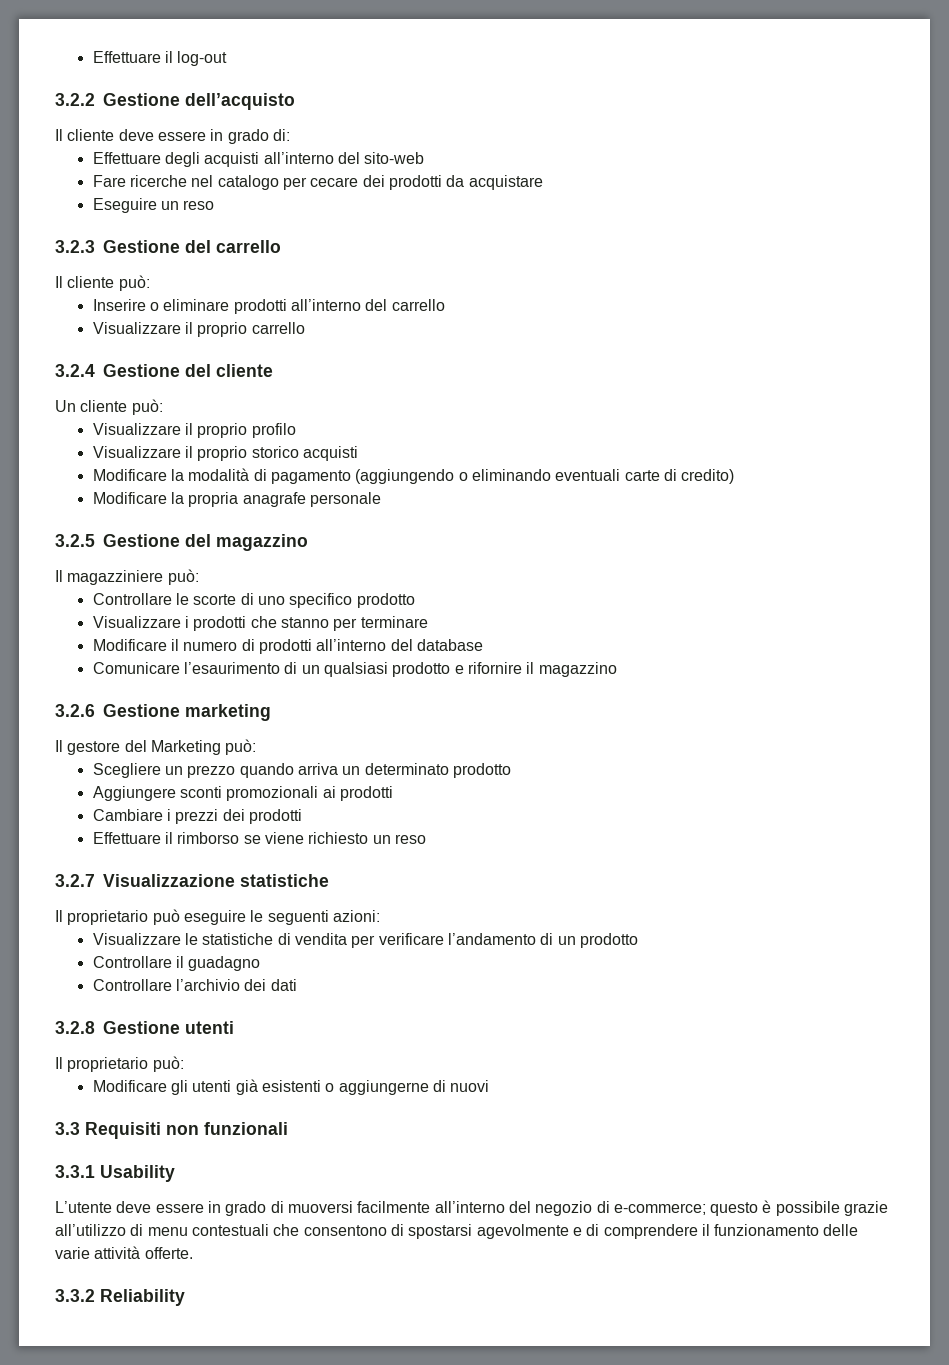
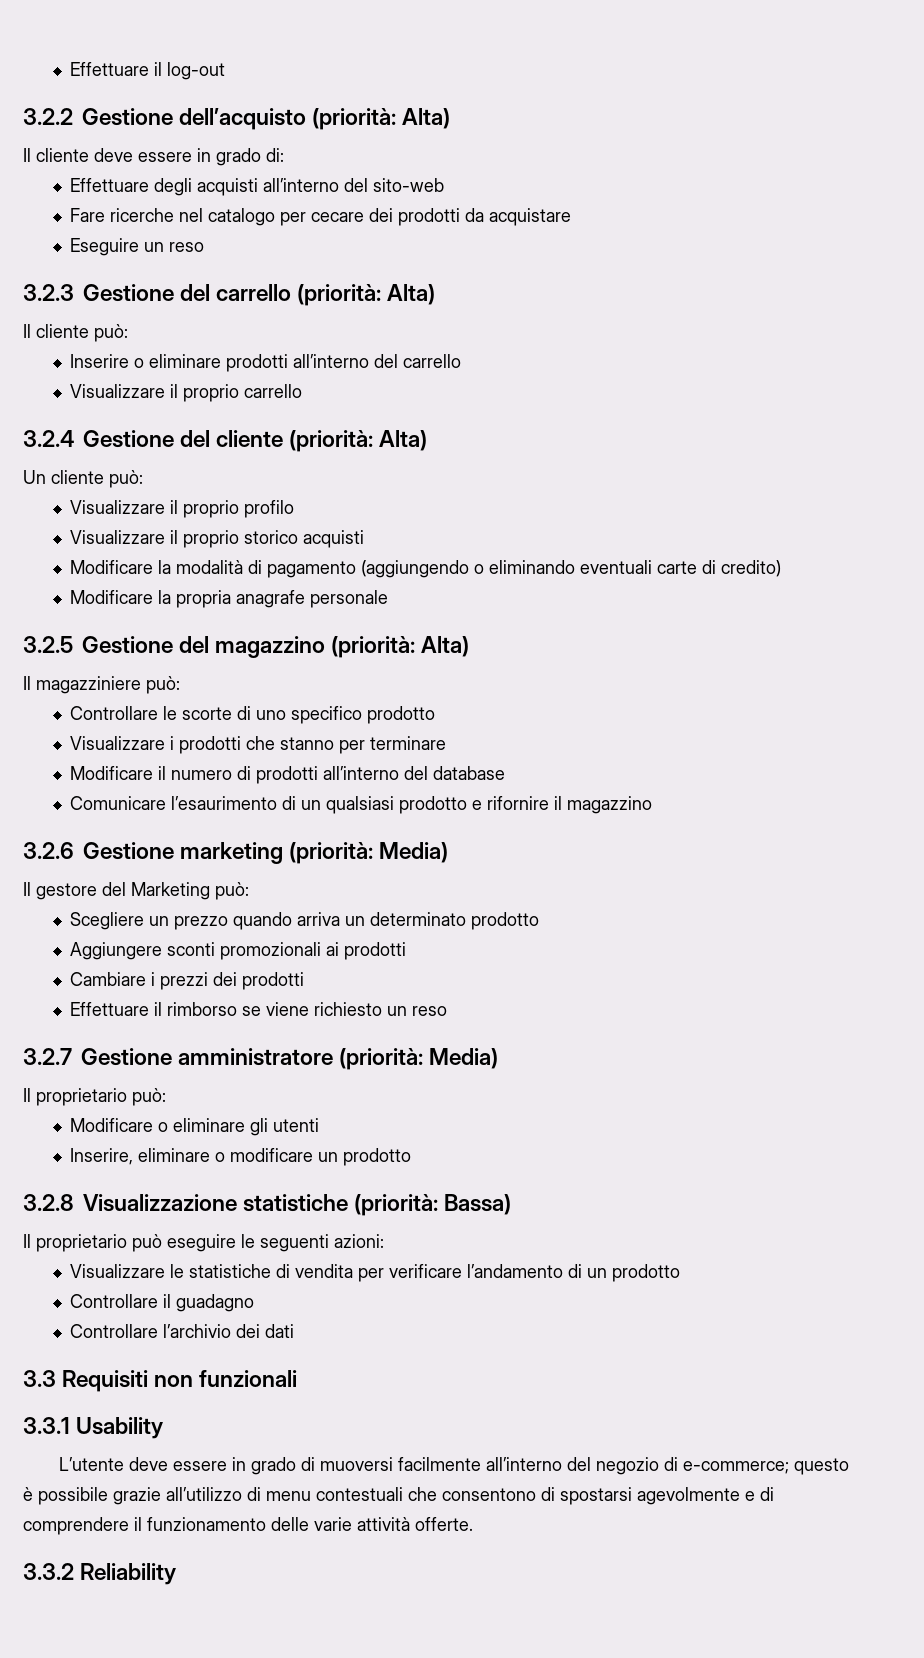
- 3.2.2 Gestione dell’acquisto
+ 3.2.2 Gestione dell’acquisto (priorità: Alta)
- 3.2.3 Gestione del carrello
+ 3.2.3 Gestione del carrello (priorità: Alta)
- 3.2.4 Gestione del cliente
+ 3.2.4 Gestione del cliente (priorità: Alta)
- 3.2.5 Gestione del magazzino
+ 3.2.5 Gestione del magazzino (priorità: Alta)
- 3.2.6 Gestione marketing
+ 3.2.6 Gestione marketing (priorità: Media)
- 3.2.7 Visualizzazione statistiche
+ 3.2.7 Gestione amministratore (priorità: Media)
+ Il proprietario può:
+ Modificare o eliminare gli utenti
+ Inserire, eliminare o modificare un prodotto
+ 3.2.8 Visualizzazione statistiche (priorità: Bassa)
- 3.2.8 Gestione utenti
- Il proprietario può:
- Modificare gli utenti già esistenti o aggiungerne di nuovi

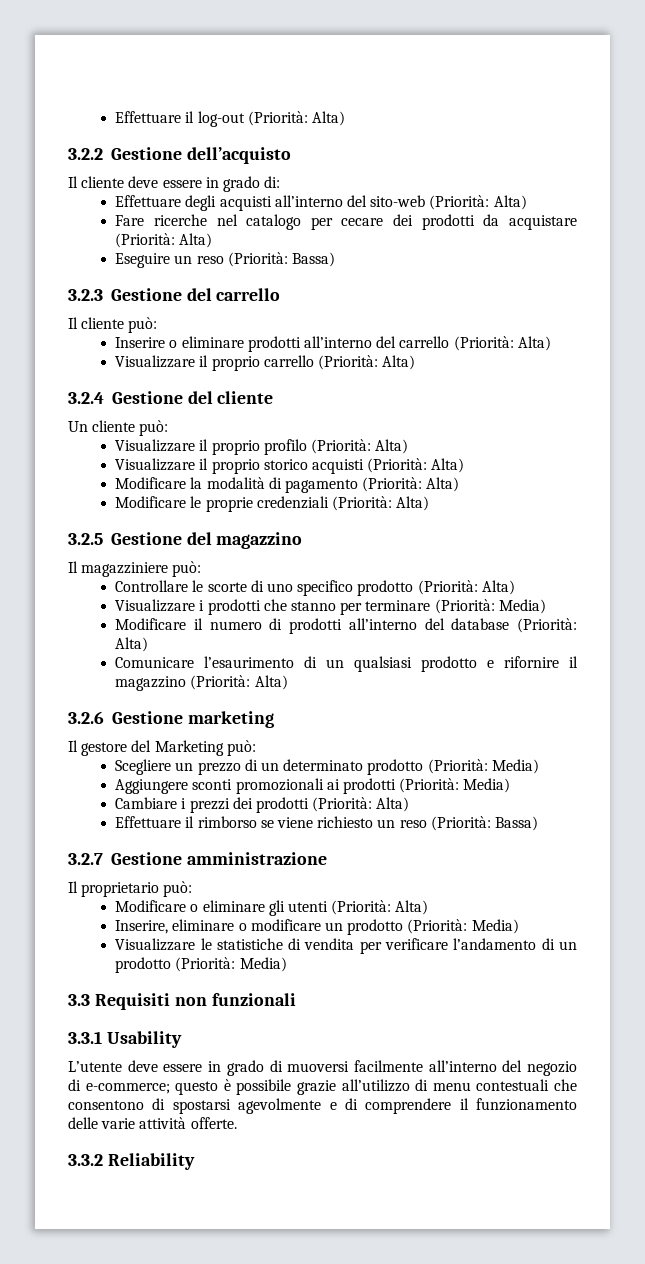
- Effettuare il log-out
+ Effettuare il log-out (Priorità: Alta)
- 3.2.2 Gestione dell’acquisto (priorità: Alta)
+ 3.2.2 Gestione dell’acquisto
- Effettuare degli acquisti all’interno del sito-web
+ Effettuare degli acquisti all’interno del sito-web (Priorità: Alta)
- Fare ricerche nel catalogo per cecare dei prodotti da acquistare
+ Fare ricerche nel catalogo per cecare dei prodotti da acquistare (Priorità: Alta)
- Eseguire un reso
+ Eseguire un reso (Priorità: Bassa)
- 3.2.3 Gestione del carrello (priorità: Alta)
+ 3.2.3 Gestione del carrello
- Inserire o eliminare prodotti all’interno del carrello
+ Inserire o eliminare prodotti all’interno del carrello (Priorità: Alta)
- Visualizzare il proprio carrello
+ Visualizzare il proprio carrello (Priorità: Alta)
- 3.2.4 Gestione del cliente (priorità: Alta)
+ 3.2.4 Gestione del cliente
- Visualizzare il proprio profilo
+ Visualizzare il proprio profilo (Priorità: Alta)
- Visualizzare il proprio storico acquisti
+ Visualizzare il proprio storico acquisti (Priorità: Alta)
- Modificare la modalità di pagamento (aggiungendo o eliminando eventuali carte di credito)
- Modificare la propria anagrafe personale
+ Modificare la modalità di pagamento (Priorità: Alta)
+ Modificare le proprie credenziali (Priorità: Alta)
- 3.2.5 Gestione del magazzino (priorità: Alta)
+ 3.2.5 Gestione del magazzino
- Controllare le scorte di uno specifico prodotto
+ Controllare le scorte di uno specifico prodotto (Priorità: Alta)
- Visualizzare i prodotti che stanno per terminare
+ Visualizzare i prodotti che stanno per terminare (Priorità: Media)
- Modificare il numero di prodotti all’interno del database
+ Modificare il numero di prodotti all’interno del database (Priorità: Alta)
- Comunicare l’esaurimento di un qualsiasi prodotto e rifornire il magazzino
+ Comunicare l’esaurimento di un qualsiasi prodotto e rifornire il magazzino (Priorità: Alta)
- 3.2.6 Gestione marketing (priorità: Media)
+ 3.2.6 Gestione marketing
- Scegliere un prezzo quando arriva un determinato prodotto
+ Scegliere un prezzo di un determinato prodotto (Priorità: Media)
- Aggiungere sconti promozionali ai prodotti
+ Aggiungere sconti promozionali ai prodotti (Priorità: Media)
- Cambiare i prezzi dei prodotti
+ Cambiare i prezzi dei prodotti (Priorità: Alta)
- Effettuare il rimborso se viene richiesto un reso
+ Effettuare il rimborso se viene richiesto un reso (Priorità: Bassa)
- 3.2.7 Gestione amministratore (priorità: Media)
+ 3.2.7 Gestione amministrazione
- Modificare o eliminare gli utenti
+ Modificare o eliminare gli utenti (Priorità: Alta)
- Inserire, eliminare o modificare un prodotto
- 3.2.8 Visualizzazione statistiche (priorità: Bassa)
- Il proprietario può eseguire le seguenti azioni:
+ Inserire, eliminare o modificare un prodotto (Priorità: Media)
- Visualizzare le statistiche di vendita per verificare l’andamento di un prodotto
- Controllare il guadagno
- Controllare l’archivio dei dati
+ Visualizzare le statistiche di vendita per verificare l’andamento di un prodotto (Priorità: Media)

